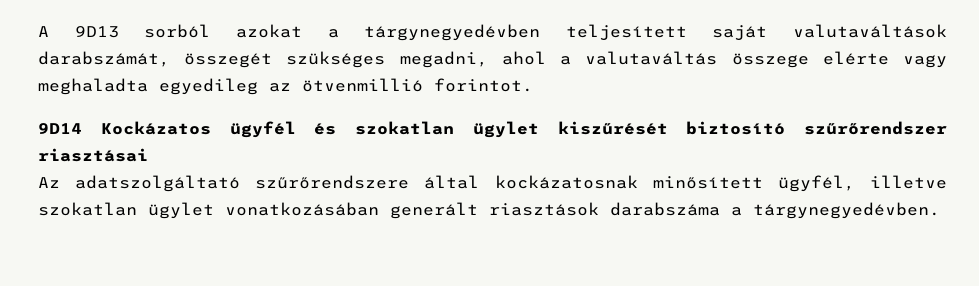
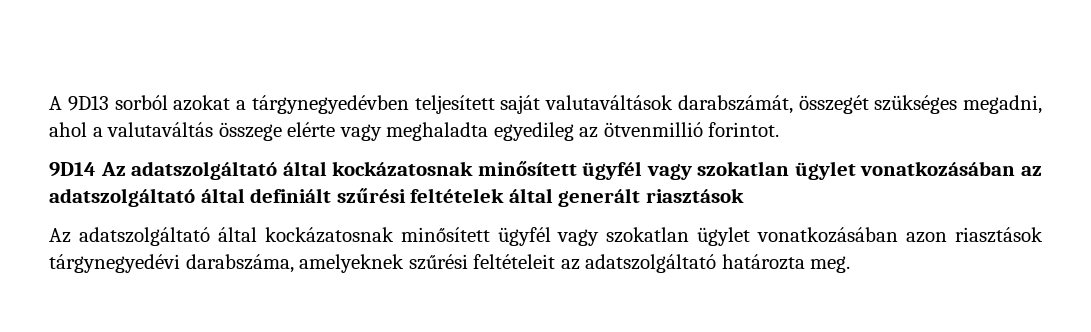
- 9D14 Kockázatos ügyfél és szokatlan ügylet kiszűrését biztosító szűrőrendszer riasztásai
- Az adatszolgáltató szűrőrendszere által kockázatosnak minősített ügyfél, illetve szokatlan ügylet vonatkozásában generált riasztások darabszáma a tárgynegyedévben.
+ 9D14 Az adatszolgáltató által kockázatosnak minősített ügyfél vagy szokatlan ügylet vonatkozásában az adatszolgáltató által definiált szűrési feltételek által generált riasztások
+ Az adatszolgáltató által kockázatosnak minősített ügyfél vagy szokatlan ügylet vonatkozásában azon riasztások tárgynegyedévi darabszáma, amelyeknek szűrési feltételeit az adatszolgáltató határozta meg.

